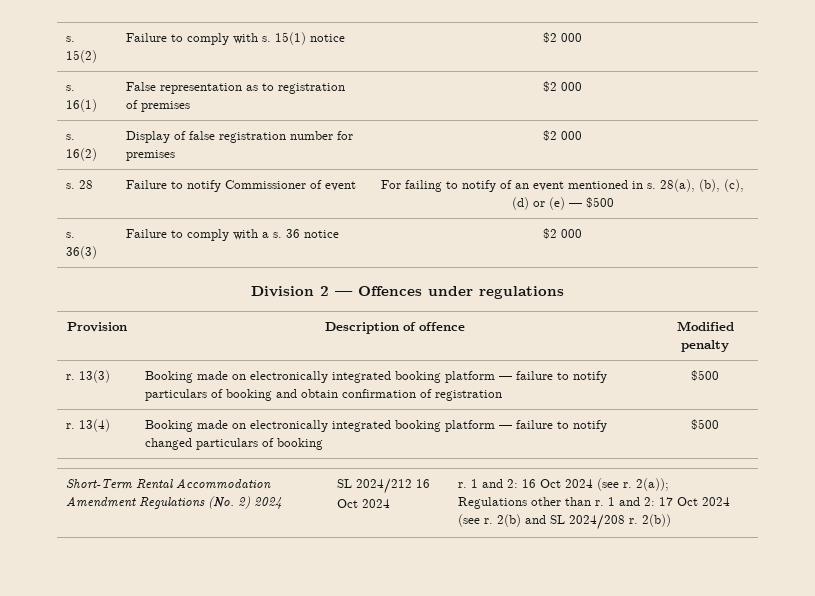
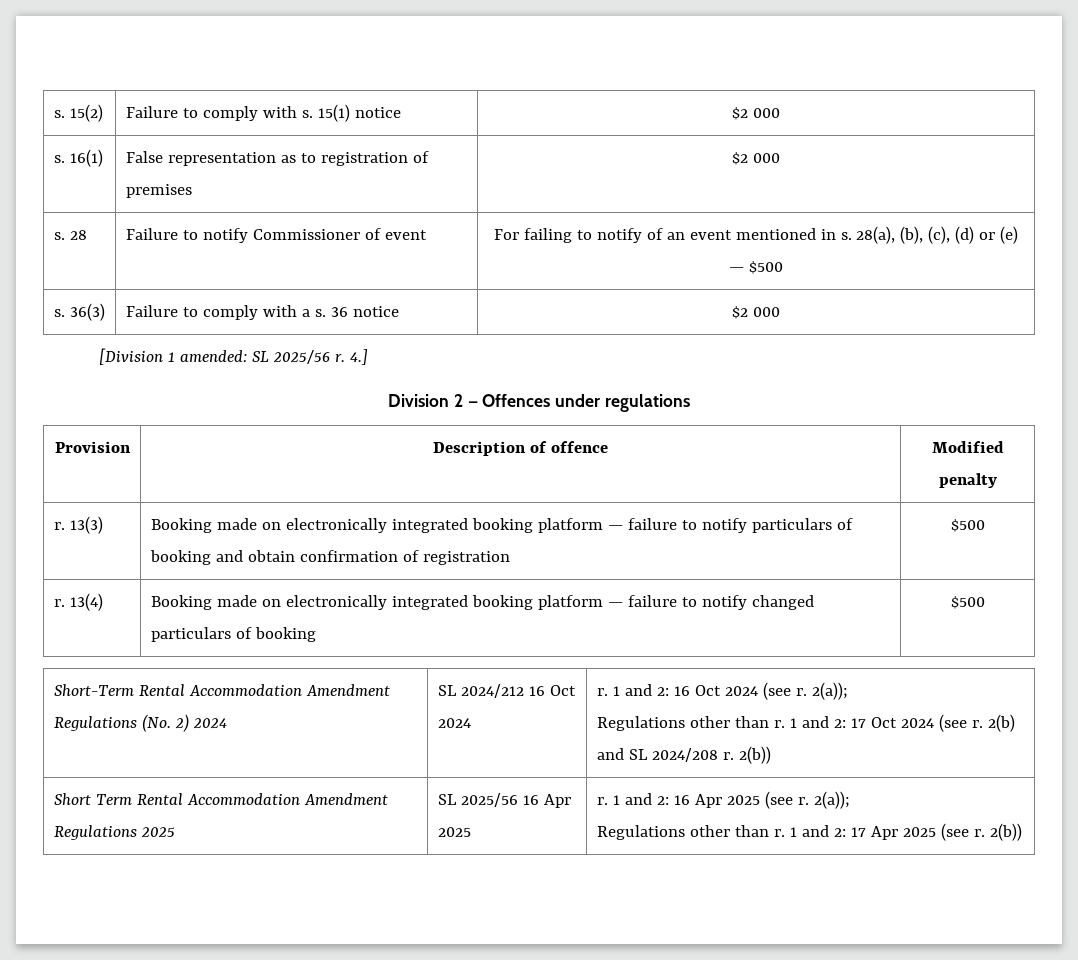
- s. 16(2) | Display of false registration number for premises | $2 000
+ [Division 1 amended: SL 2025/56 r. 4.]
+ Short Term Rental Accommodation Amendment Regulations 2025 | SL 2025/56 16 Apr 2025 | r. 1 and 2: 16 Apr 2025 (see r. 2(a));
+ Regulations other than r. 1 and 2: 17 Apr 2025 (see r. 2(b))

